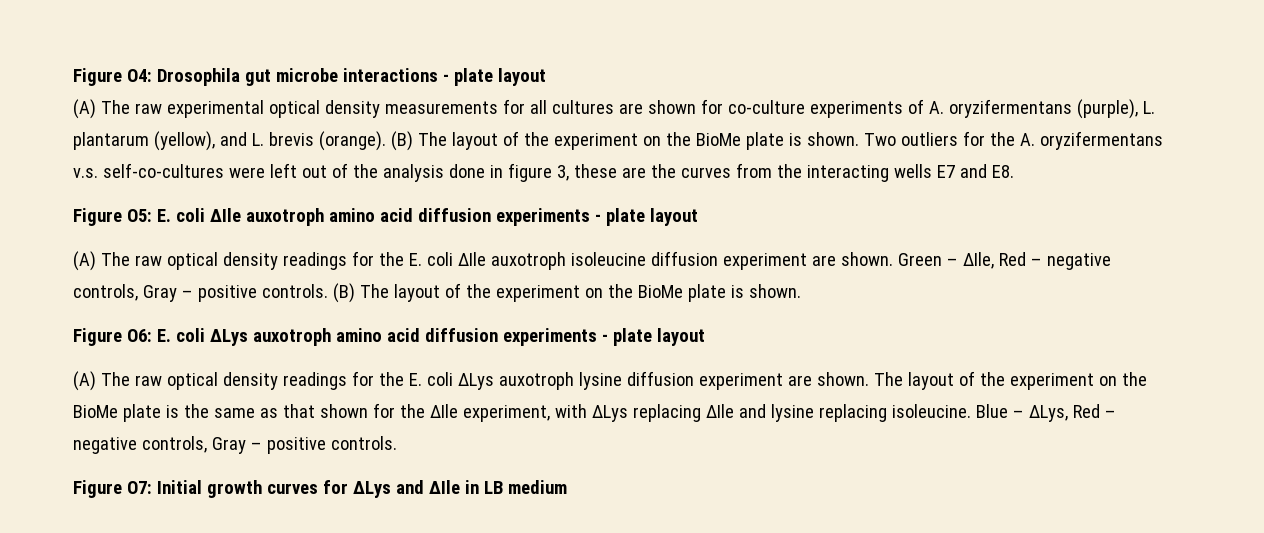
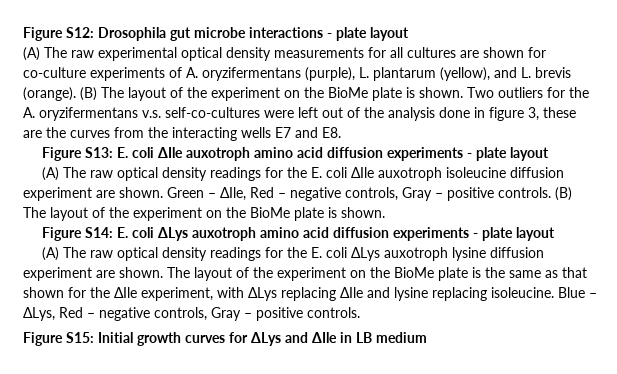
- Figure O4: Drosophila gut microbe interactions - plate layout
+ Figure S12: Drosophila gut microbe interactions - plate layout
- Figure O5: E. coli ΔIle auxotroph amino acid diffusion experiments - plate layout
+ Figure S13: E. coli ΔIle auxotroph amino acid diffusion experiments - plate layout
- Figure O6: E. coli ΔLys auxotroph amino acid diffusion experiments - plate layout
+ Figure S14: E. coli ΔLys auxotroph amino acid diffusion experiments - plate layout
- Figure O7: Initial growth curves for ΔLys and ΔIle in LB medium
+ Figure S15: Initial growth curves for ΔLys and ΔIle in LB medium

